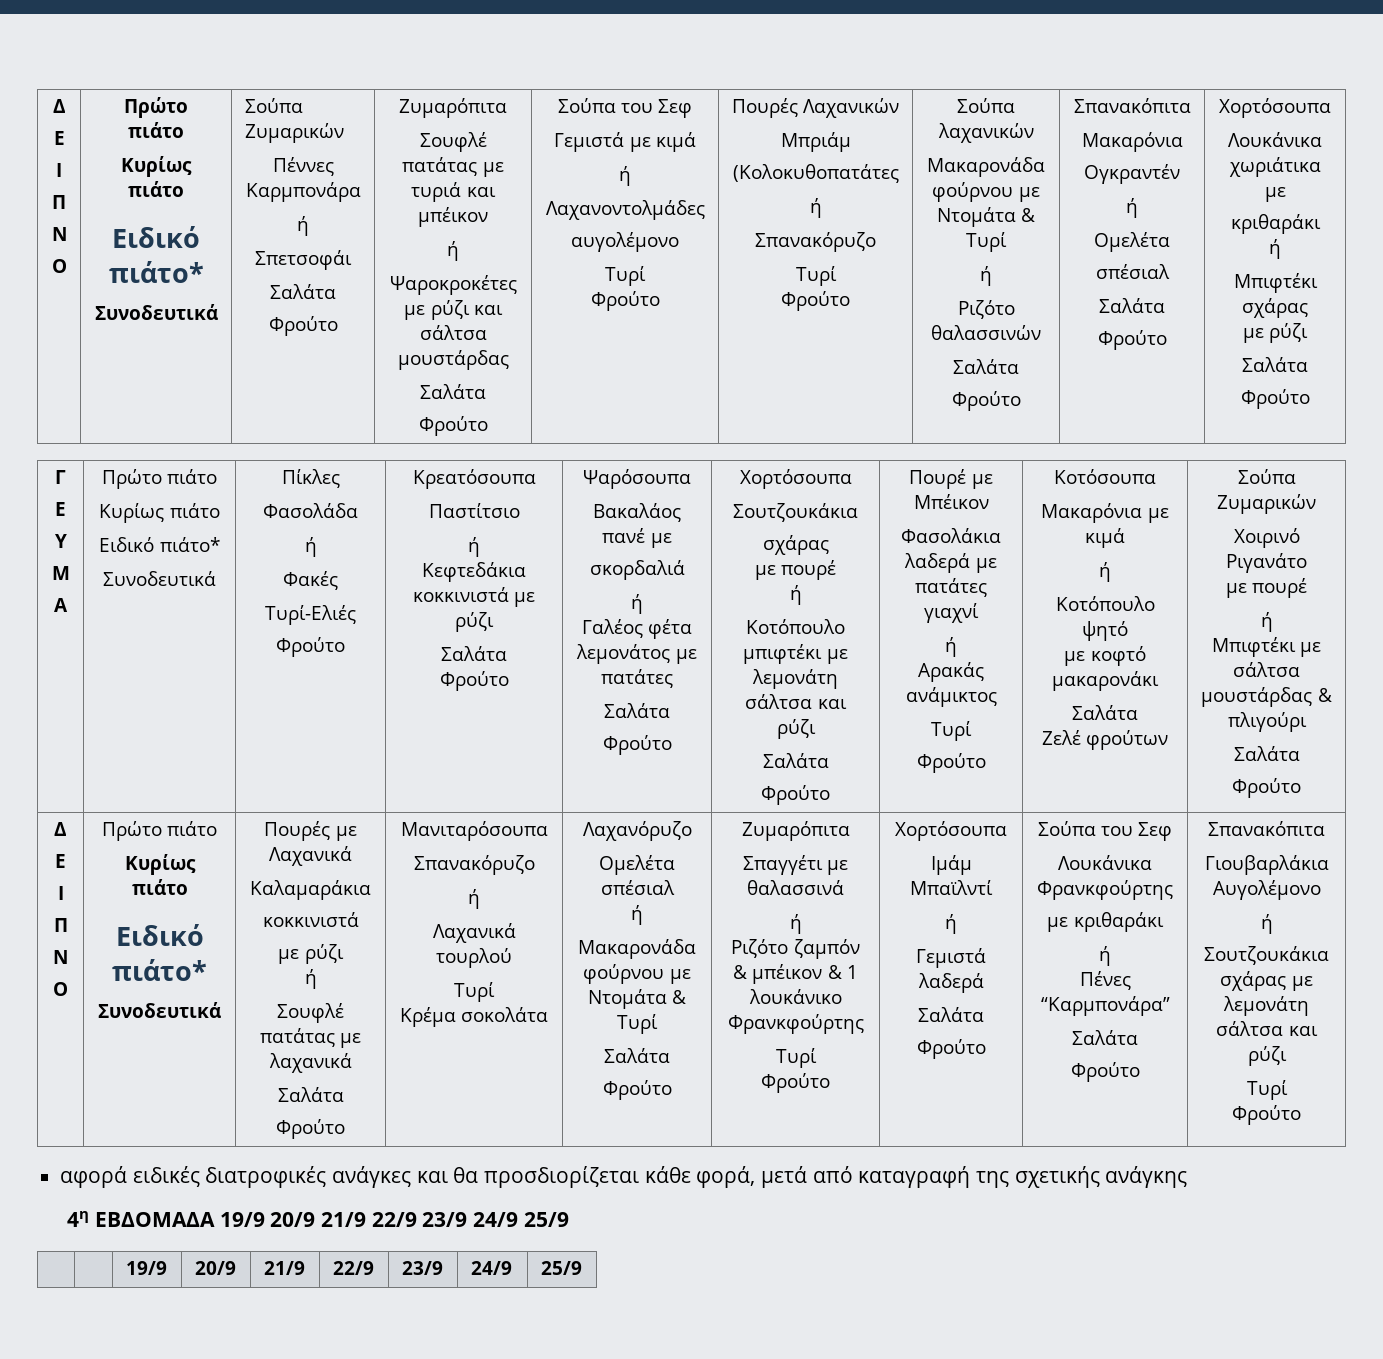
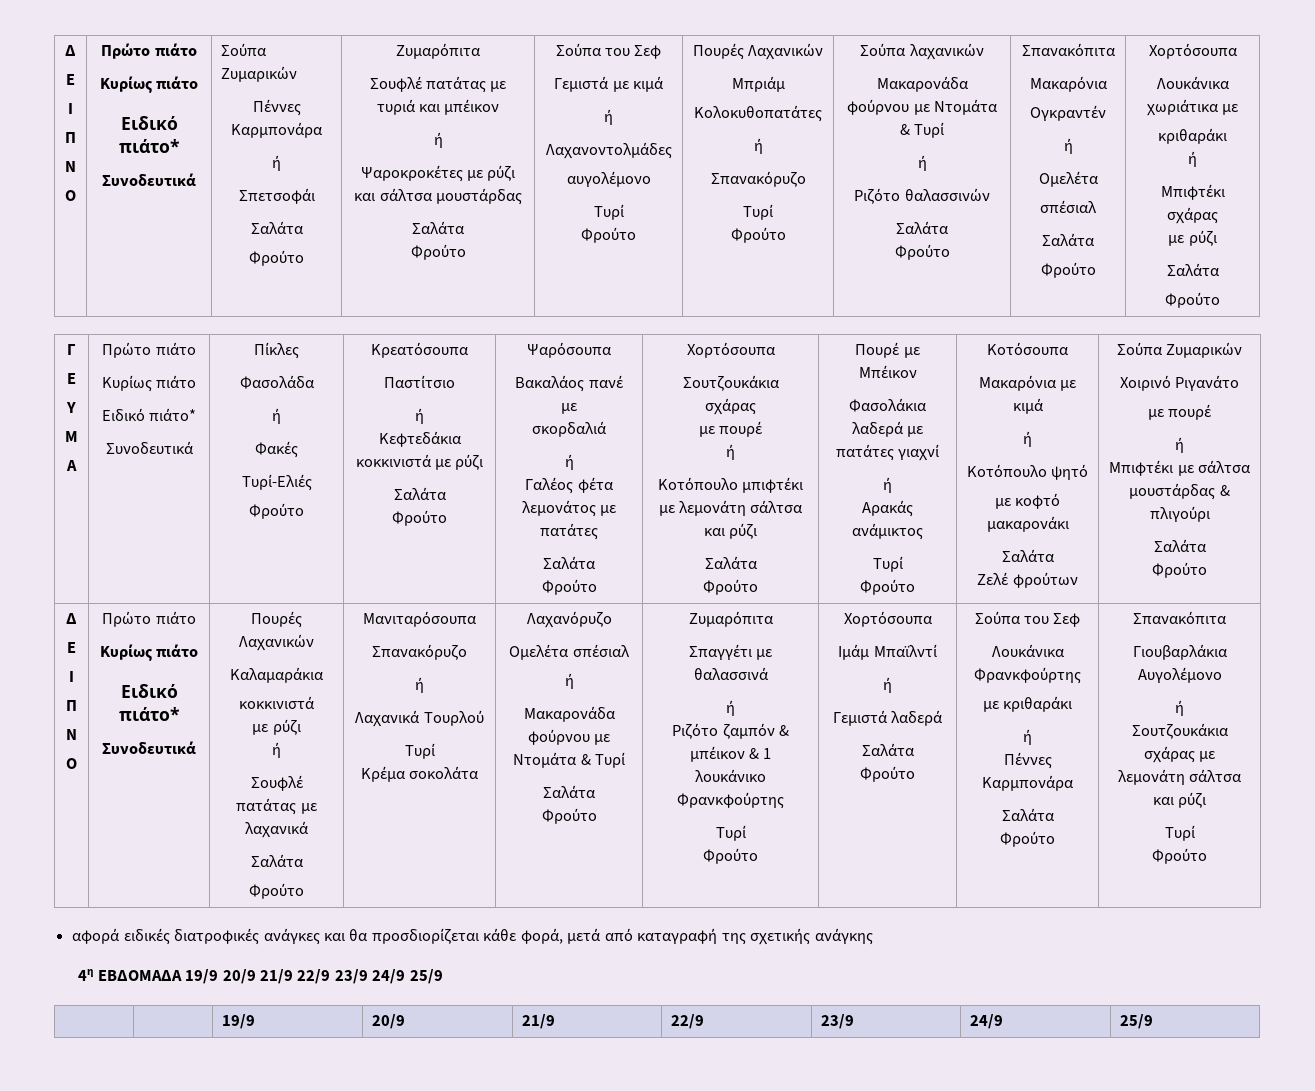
- (Κολοκυθοπατάτες
+ Κολοκυθοπατάτες
- Συνοδευτικά | Πουρές με Λαχανικά
+ Συνοδευτικά | Πουρές Λαχανικών
- Λαχανικά τουρλού
+ Λαχανικά Τουρλού
  με κριθαράκι
  ή
- Πένες “Καρμπονάρα”
+ Πέννες Καρμπονάρα

